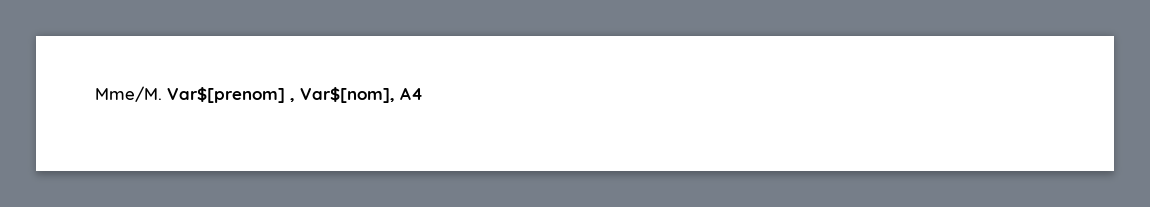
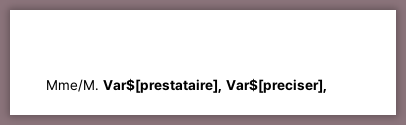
- Var$[prenom] , Var$[nom], A4
+ Var$[prestataire], Var$[preciser],

